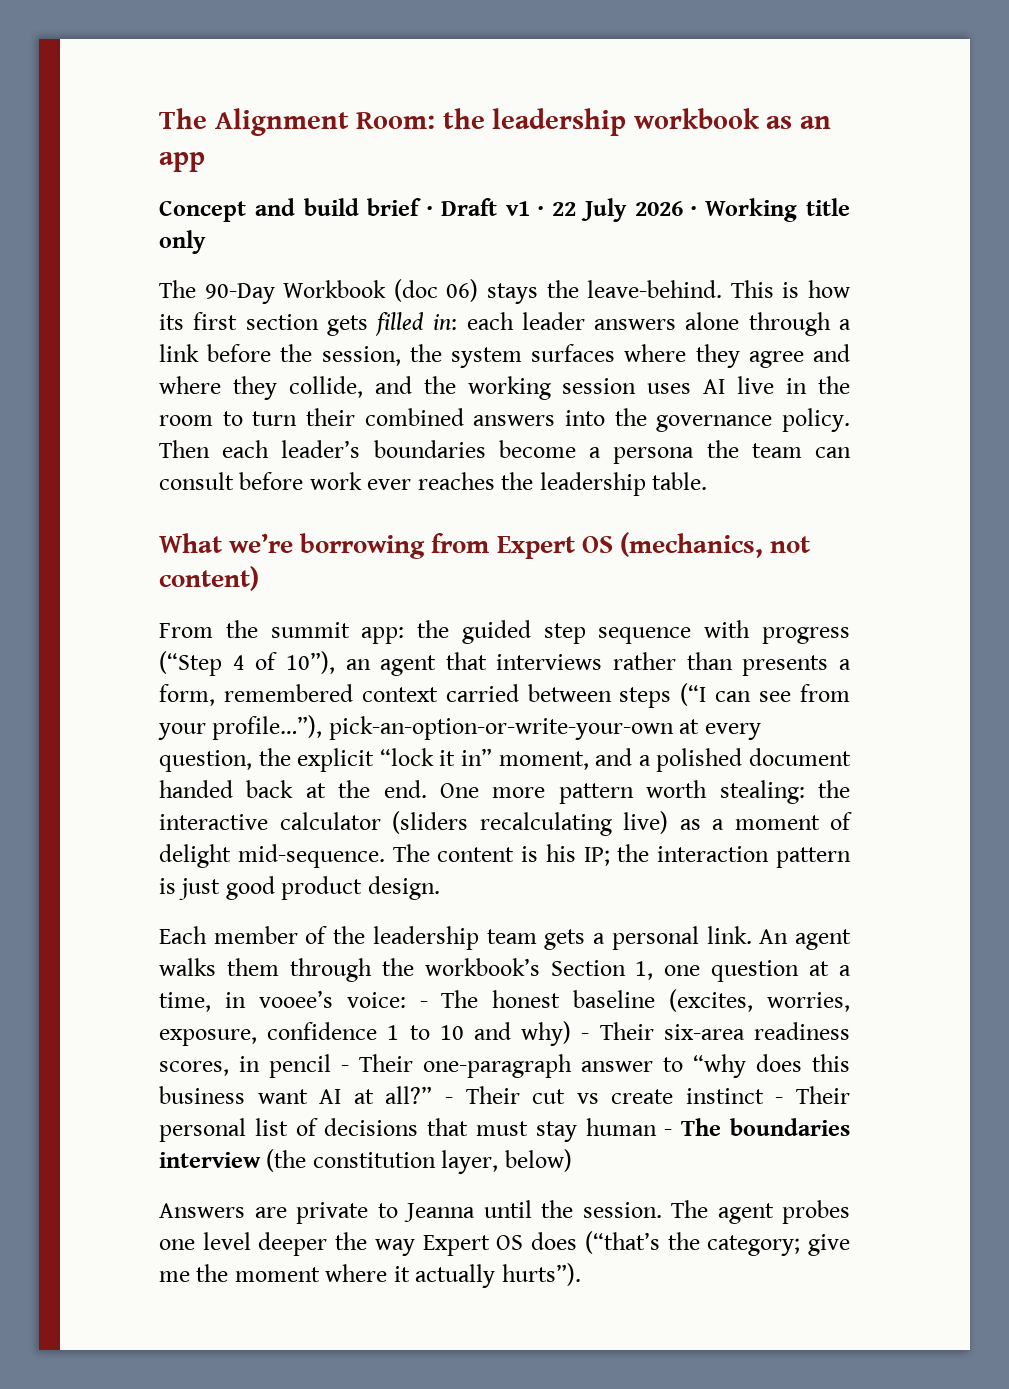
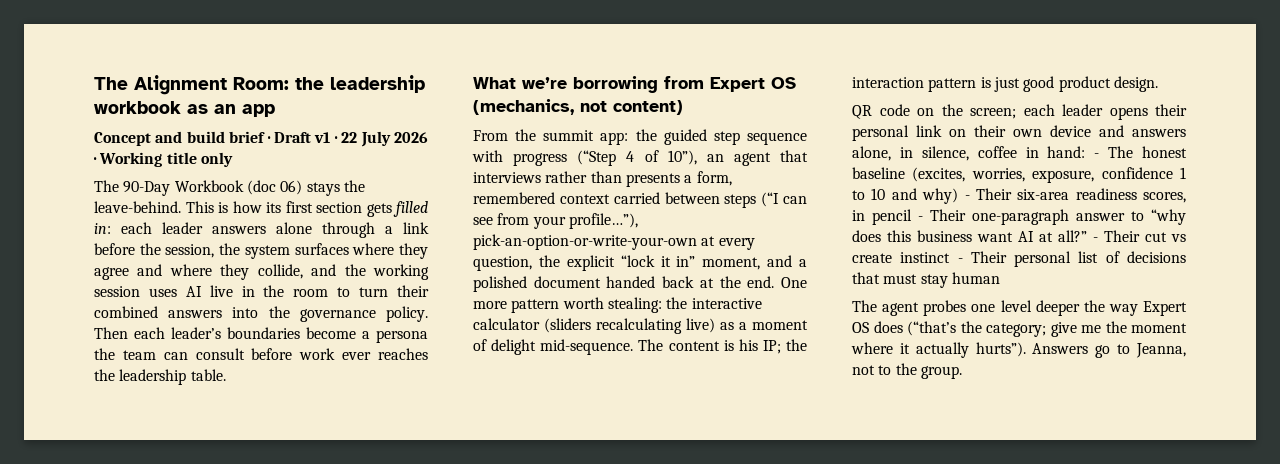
- Each member of the leadership team gets a personal link. An agent walks them through the workbook’s Section 1, one question at a time, in vooee’s voice: - The honest baseline (excites, worries, exposure, confidence 1 to 10 and why) - Their six-area readiness scores, in pencil - Their one-paragraph answer to “why does this business want AI at all?”
+ QR code on the screen; each leader opens their personal link on their own device and answers alone, in silence, coffee in hand: - The honest baseline (excites, worries, exposure, confidence 1 to 10 and why) - Their six-area readiness scores, in pencil - Their one-paragraph answer to “why does this business want AI at all?”
- - Their cut vs create instinct - Their personal list of decisions that must stay human - The boundaries interview (the constitution layer, below)
- Answers are private to Jeanna until the session. The agent probes one level deeper the way Expert OS does (“that’s the category; give me the moment where it actually hurts”).
+ - Their cut vs create instinct - Their personal list of decisions that must stay human
+ The agent probes one level deeper the way Expert OS does (“that’s the category; give me the moment where it actually hurts”).
+ Answers go to Jeanna, not to the group.

